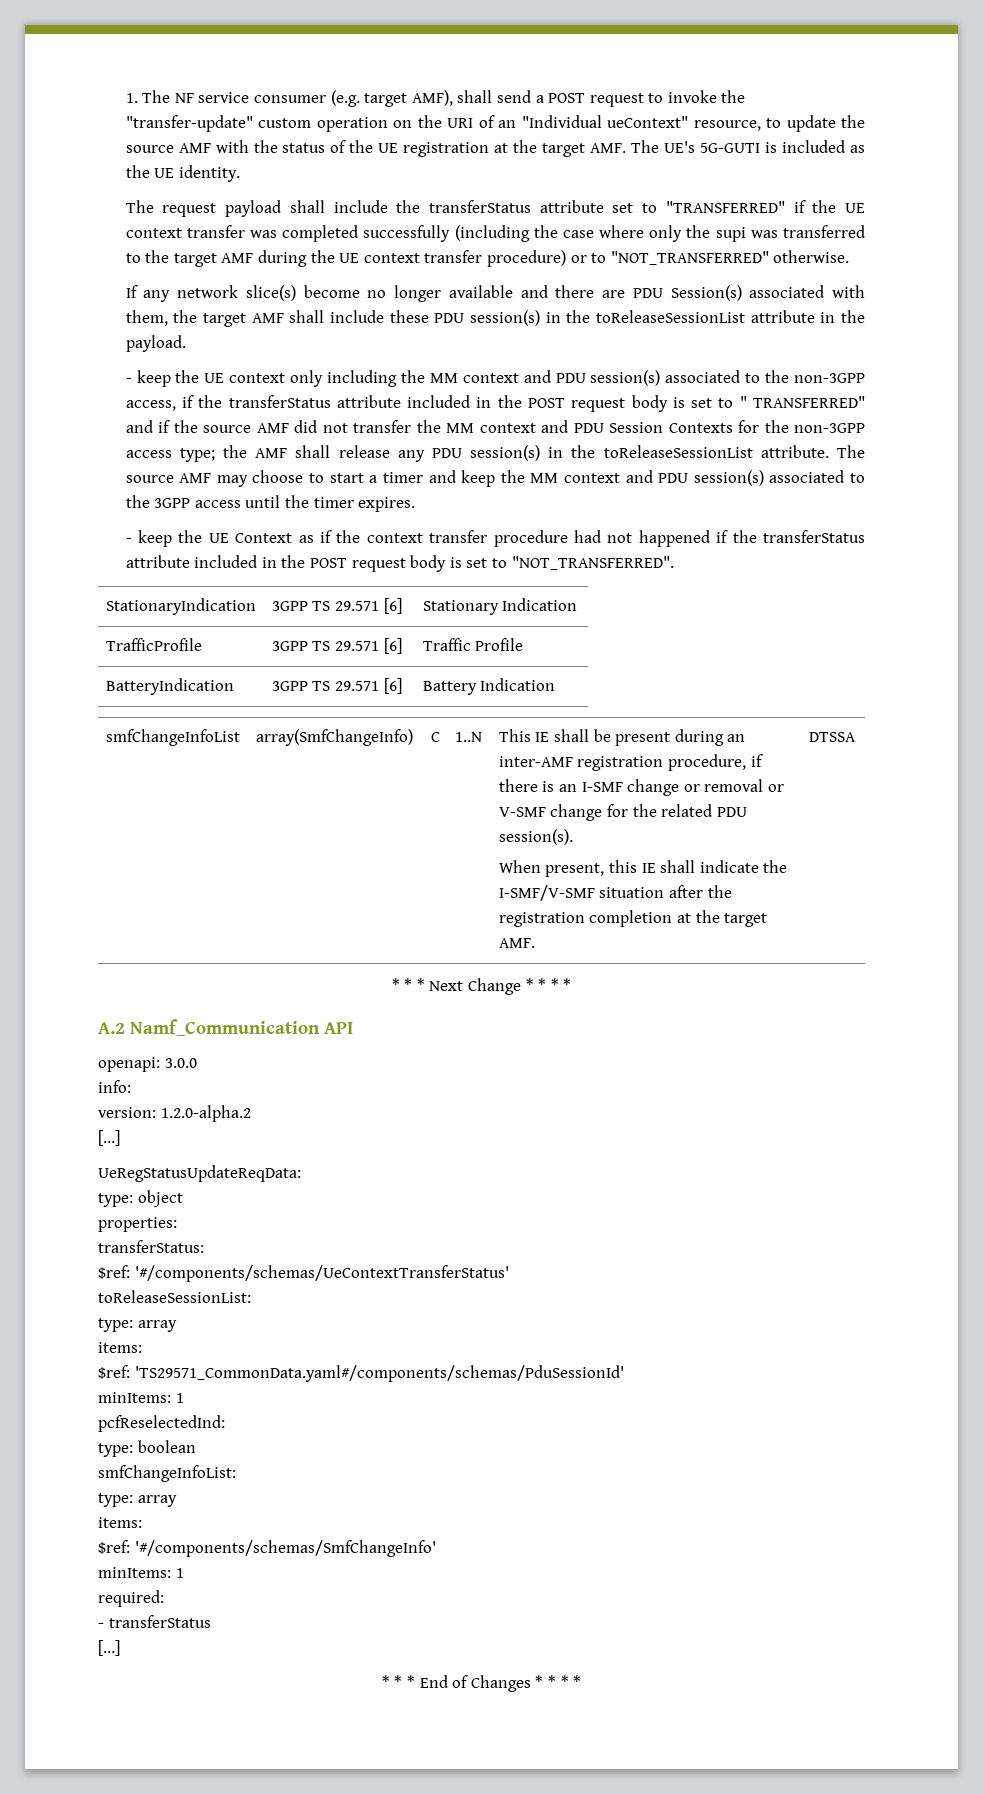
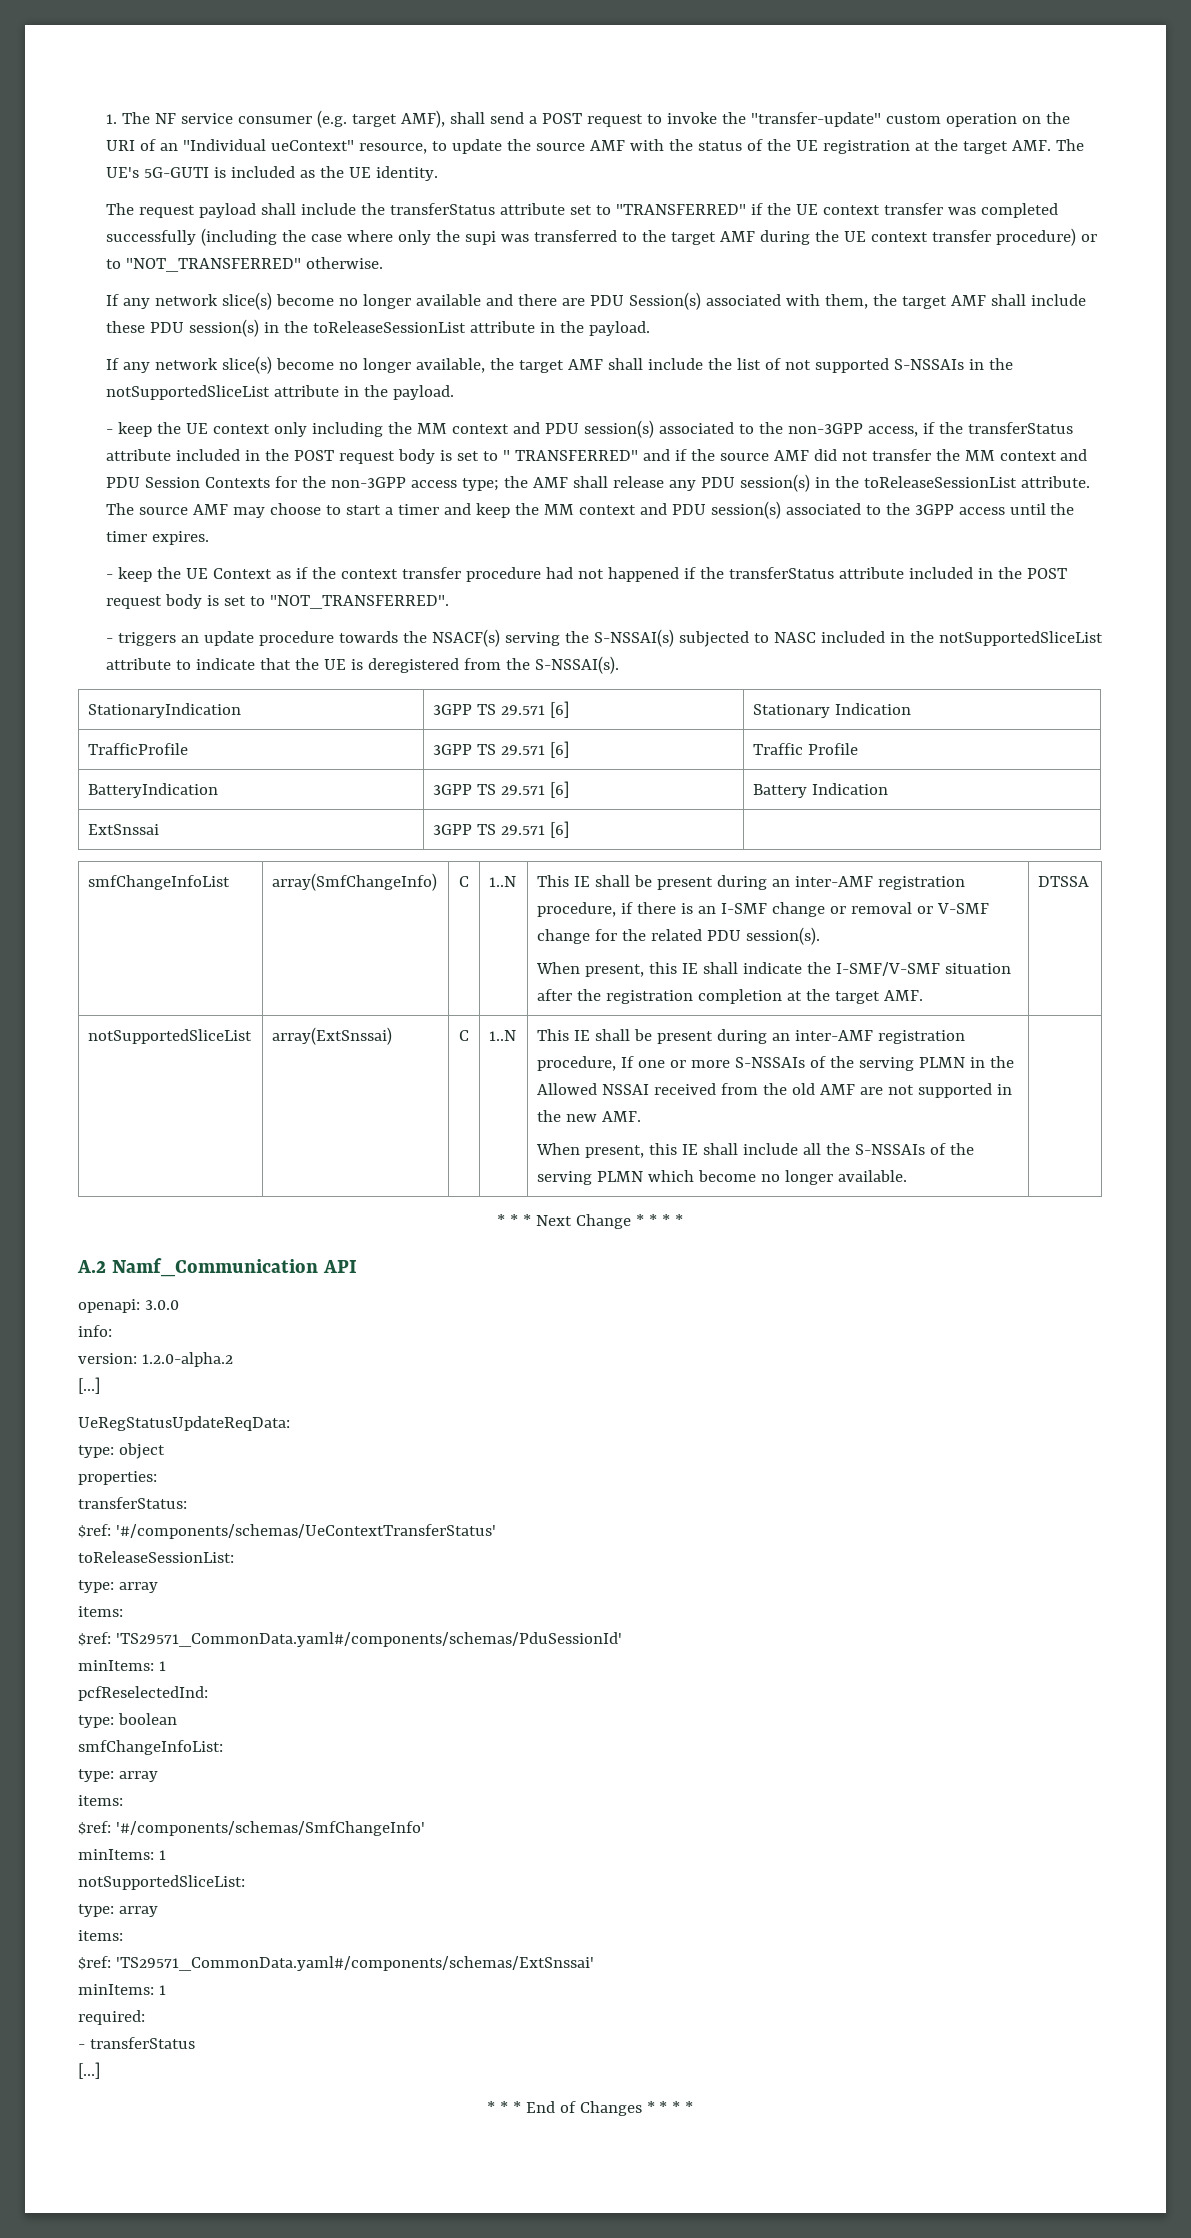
+ If any network slice(s) become no longer available, the target AMF shall include the list of not supported S-NSSAIs in the notSupportedSliceList attribute in the payload.
+ - triggers an update procedure towards the NSACF(s) serving the S-NSSAI(s) subjected to NASC included in the notSupportedSliceList attribute to indicate that the UE is deregistered from the S-NSSAI(s).
+ ExtSnssai | 3GPP TS 29.571 [6] |
+ notSupportedSliceList | array(ExtSnssai) | C | 1..N | This IE shall be present during an inter-AMF registration procedure, If one or more S-NSSAIs of the serving PLMN in the Allowed NSSAI received from the old AMF are not supported in the new AMF.
+ When present, this IE shall include all the S-NSSAIs of the serving PLMN which become no longer available.
+ notSupportedSliceList:
+ type: array
+ items:
+ $ref: 'TS29571_CommonData.yaml#/components/schemas/ExtSnssai'
+ minItems: 1

